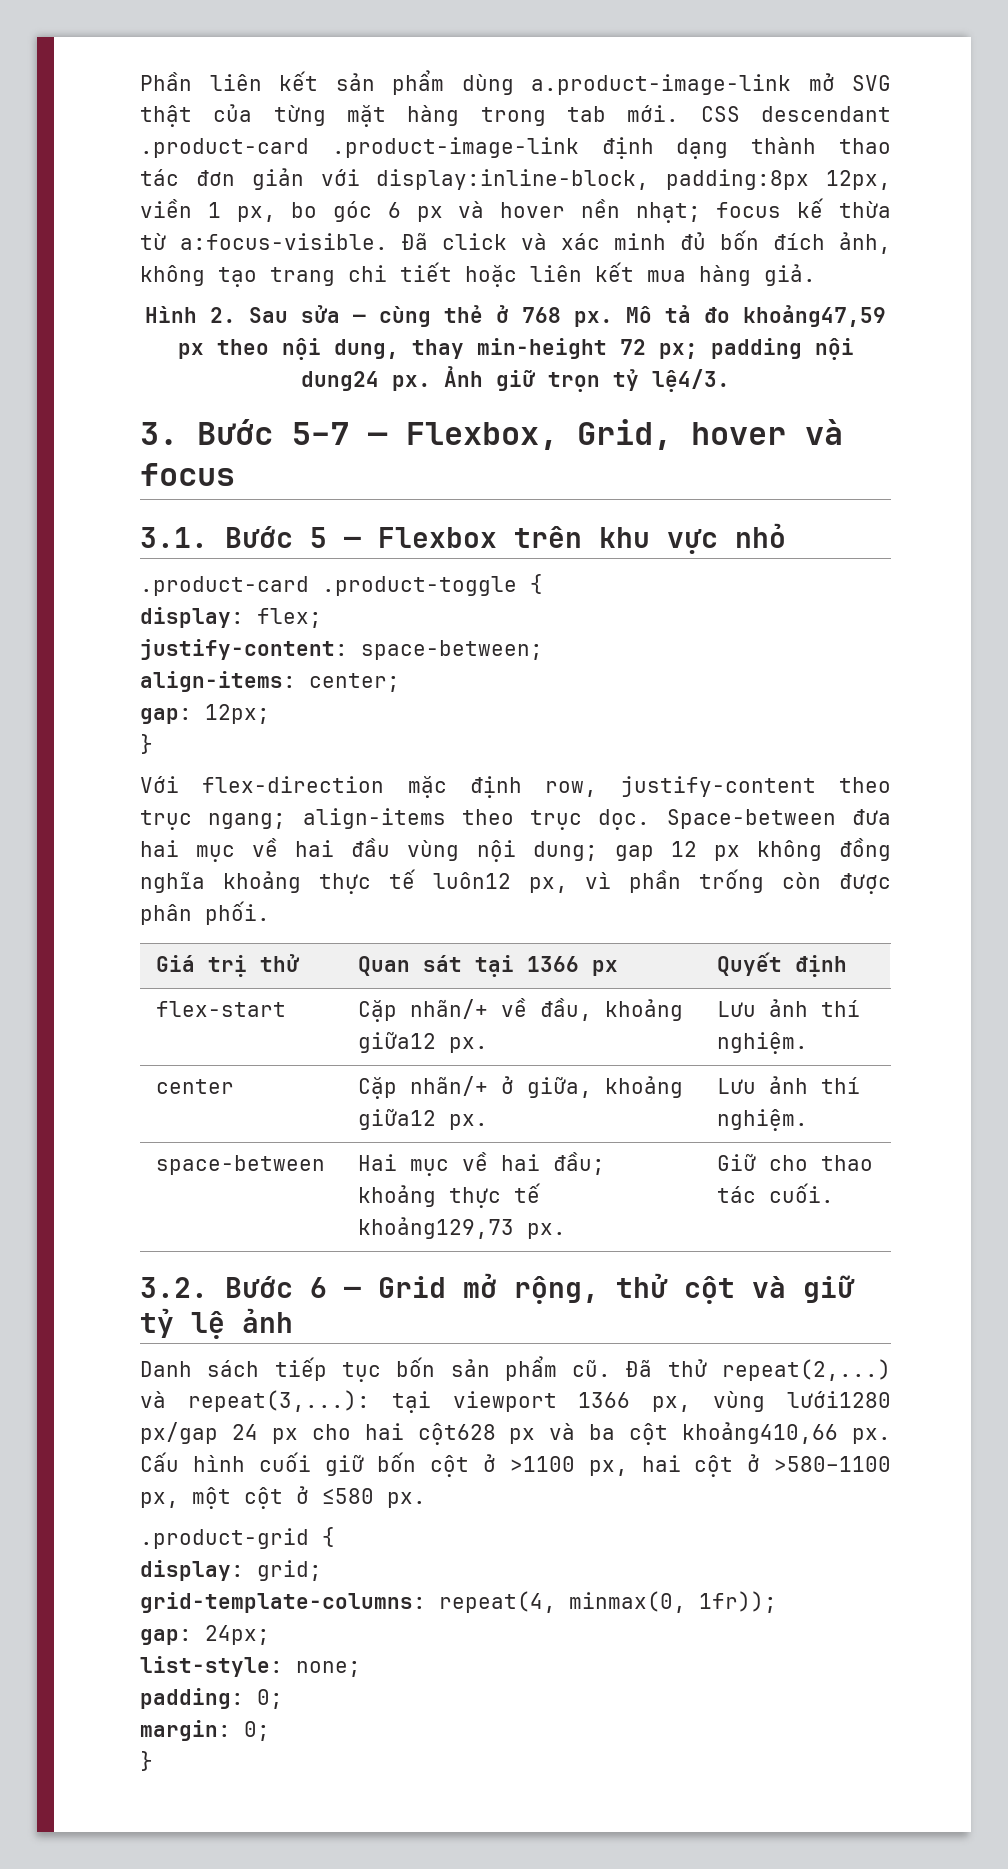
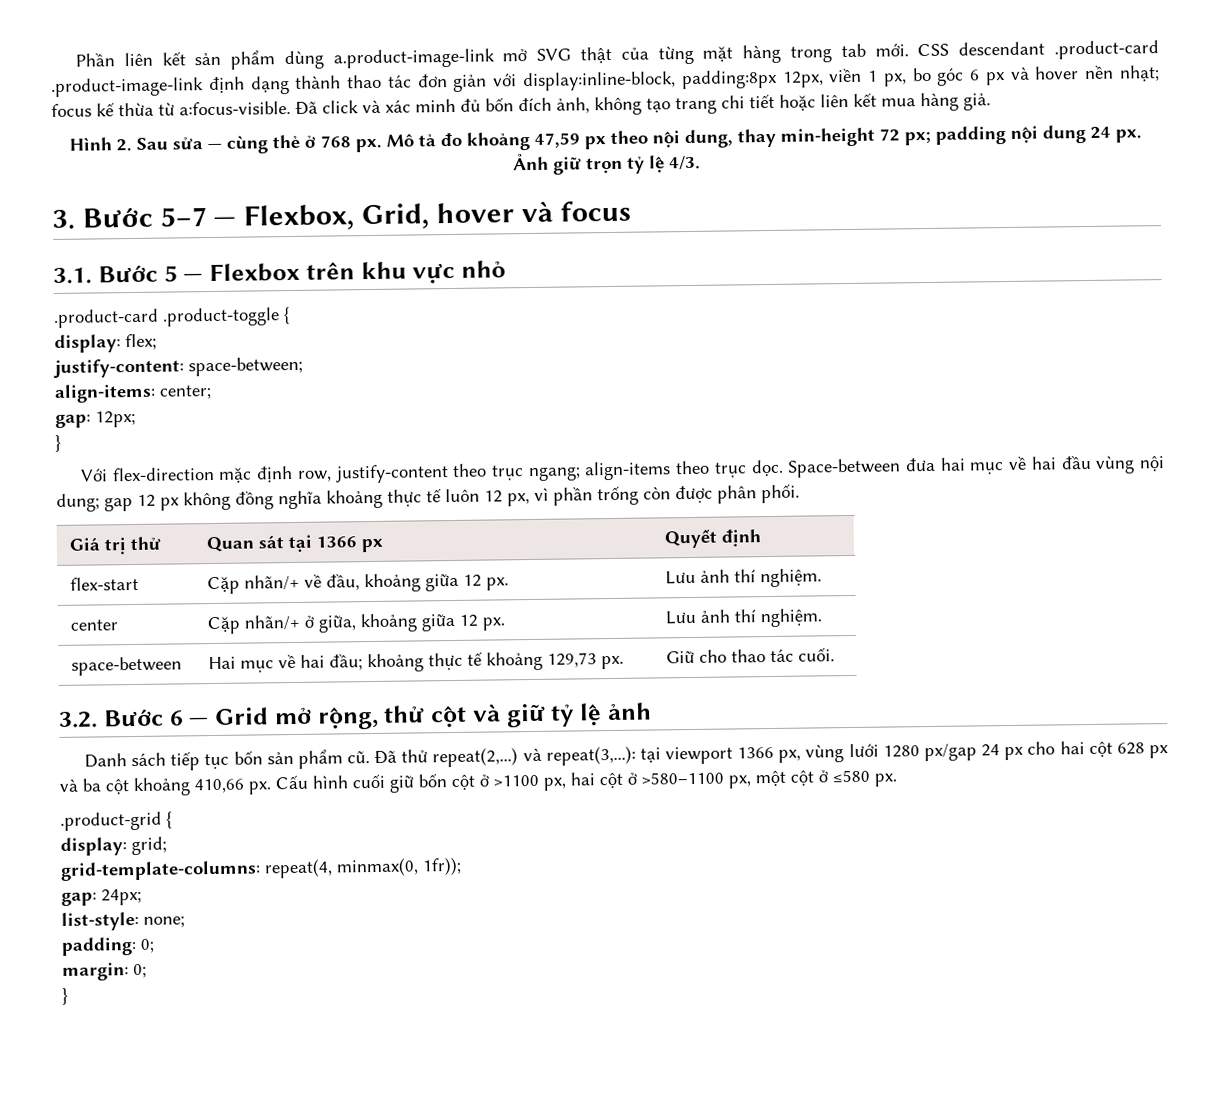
- Mô tả đo khoảng47,59 px theo nội dung, thay min-height 72 px; padding nội dung24 px.
+ Mô tả đo khoảng 47,59 px theo nội dung, thay min-height 72 px; padding nội dung 24 px.
- Ảnh giữ trọn tỷ lệ4/3.
+ Ảnh giữ trọn tỷ lệ 4/3.
- Space-between đưa hai mục về hai đầu vùng nội dung; gap 12 px không đồng nghĩa khoảng thực tế luôn12 px, vì phần trống còn được phân phối.
+ Space-between đưa hai mục về hai đầu vùng nội dung; gap 12 px không đồng nghĩa khoảng thực tế luôn 12 px, vì phần trống còn được phân phối.
- flex-start | Cặp nhãn/+ về đầu, khoảng giữa12 px. | Lưu ảnh thí nghiệm.
+ flex-start | Cặp nhãn/+ về đầu, khoảng giữa 12 px. | Lưu ảnh thí nghiệm.
- center | Cặp nhãn/+ ở giữa, khoảng giữa12 px. | Lưu ảnh thí nghiệm.
+ center | Cặp nhãn/+ ở giữa, khoảng giữa 12 px. | Lưu ảnh thí nghiệm.
- space-between | Hai mục về hai đầu; khoảng thực tế khoảng129,73 px. | Giữ cho thao tác cuối.
+ space-between | Hai mục về hai đầu; khoảng thực tế khoảng 129,73 px. | Giữ cho thao tác cuối.
- Đã thử repeat(2,...) và repeat(3,...): tại viewport 1366 px, vùng lưới1280 px/gap 24 px cho hai cột628 px và ba cột khoảng410,66 px.
+ Đã thử repeat(2,...) và repeat(3,...): tại viewport 1366 px, vùng lưới 1280 px/gap 24 px cho hai cột 628 px và ba cột khoảng 410,66 px.

